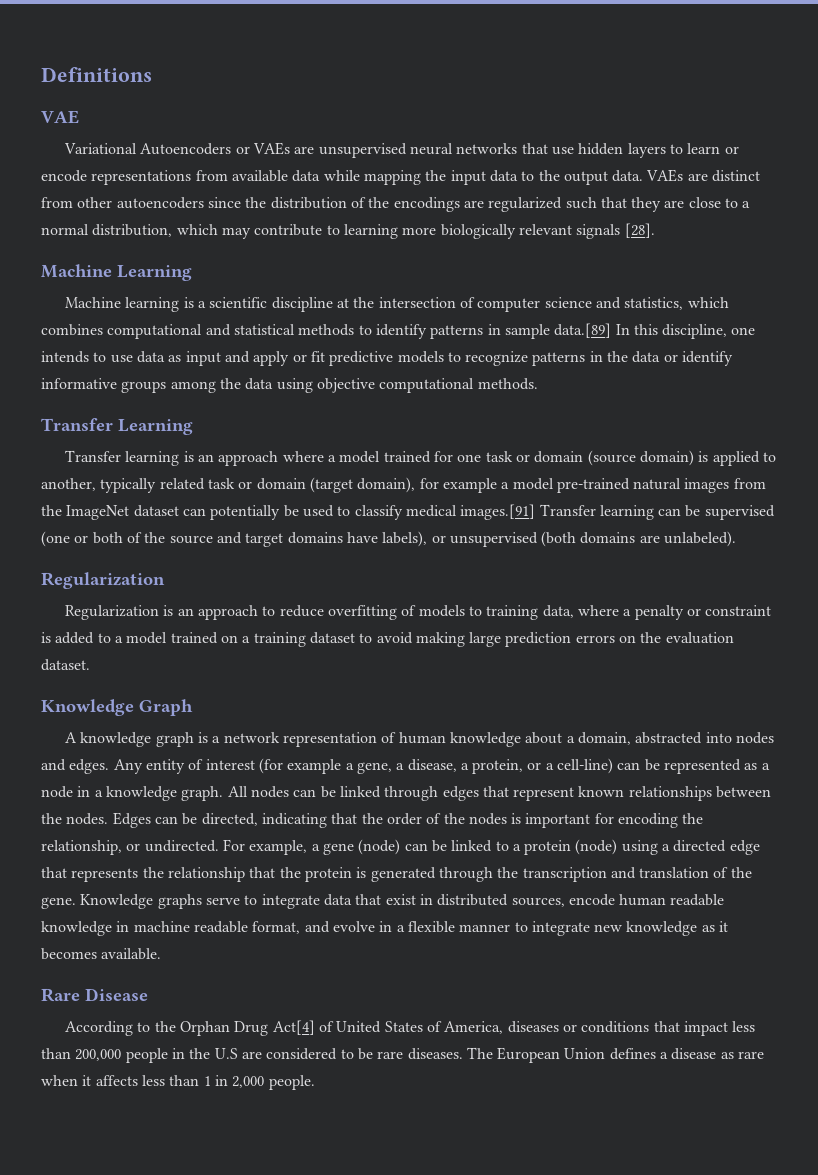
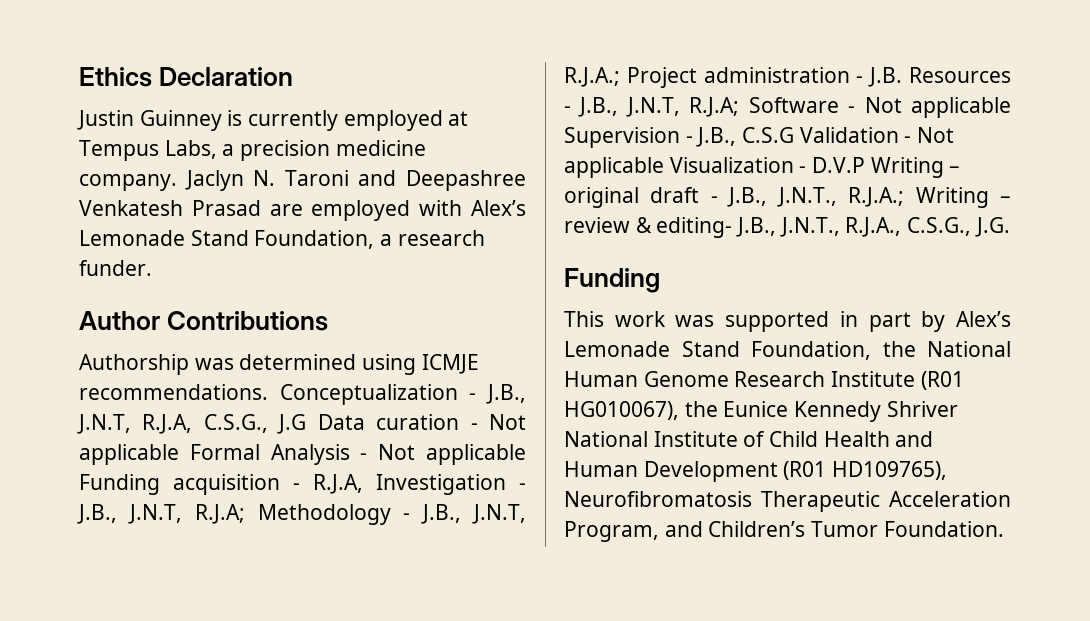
- Definitions
- VAE
- Variational Autoencoders or VAEs are unsupervised neural networks that use hidden layers to learn or encode representations from available data while mapping the input data to the output data. VAEs are distinct from other autoencoders since the distribution of the encodings are regularized such that they are close to a normal distribution, which may contribute to learning more biologically relevant signals [28].
- Machine Learning
- Machine learning is a scientific discipline at the intersection of computer science and statistics, which combines computational and statistical methods to identify patterns in sample data.[89] In this discipline, one intends to use data as input and apply or fit predictive models to recognize patterns in the data or identify informative groups among the data using objective computational methods.
- Transfer Learning
- Transfer learning is an approach where a model trained for one task or domain (source domain) is applied to another, typically related task or domain (target domain), for example a model pre-trained natural images from the ImageNet dataset can potentially be used to classify medical images.[91] Transfer learning can be supervised (one or both of the source and target domains have labels), or unsupervised (both domains are unlabeled).
- Regularization
- Regularization is an approach to reduce overfitting of models to training data, where a penalty or constraint is added to a model trained on a training dataset to avoid making large prediction errors on the evaluation dataset.
- Knowledge Graph
- A knowledge graph is a network representation of human knowledge about a domain, abstracted into nodes and edges. Any entity of interest (for example a gene, a disease, a protein, or a cell-line) can be represented as a node in a knowledge graph. All nodes can be linked through edges that represent known relationships between the nodes. Edges can be directed, indicating that the order of the nodes is important for encoding the relationship, or undirected. For example, a gene (node) can be linked to a protein (node) using a directed edge that represents the relationship that the protein is generated through the transcription and translation of the gene. Knowledge graphs serve to integrate data that exist in distributed sources, encode human readable knowledge in machine readable format, and evolve in a flexible manner to integrate new knowledge as it becomes available.
- Rare Disease
- According to the Orphan Drug Act[4] of United States of America, diseases or conditions that impact less than 200,000 people in the U.S are considered to be rare diseases. The European Union defines a disease as rare when it affects less than 1 in 2,000 people.
+ Ethics Declaration
+ Justin Guinney is currently employed at Tempus Labs, a precision medicine company. Jaclyn N. Taroni and Deepashree Venkatesh Prasad are employed with Alex’s Lemonade Stand Foundation, a research funder.
+ Author Contributions
+ Authorship was determined using ICMJE recommendations. Conceptualization - J.B., J.N.T, R.J.A, C.S.G., J.G Data curation - Not applicable Formal Analysis - Not applicable Funding acquisition - R.J.A, Investigation - J.B., J.N.T, R.J.A; Methodology - J.B., J.N.T, R.J.A.; Project administration - J.B. Resources - J.B., J.N.T, R.J.A; Software - Not applicable Supervision - J.B., C.S.G Validation - Not applicable Visualization - D.V.P Writing – original draft - J.B., J.N.T., R.J.A.; Writing – review & editing- J.B., J.N.T., R.J.A., C.S.G., J.G.
+ Funding
+ This work was supported in part by Alex’s Lemonade Stand Foundation, the National Human Genome Research Institute (R01 HG010067), the Eunice Kennedy Shriver National Institute of Child Health and Human Development (R01 HD109765), Neurofibromatosis Therapeutic Acceleration Program, and Children’s Tumor Foundation.

